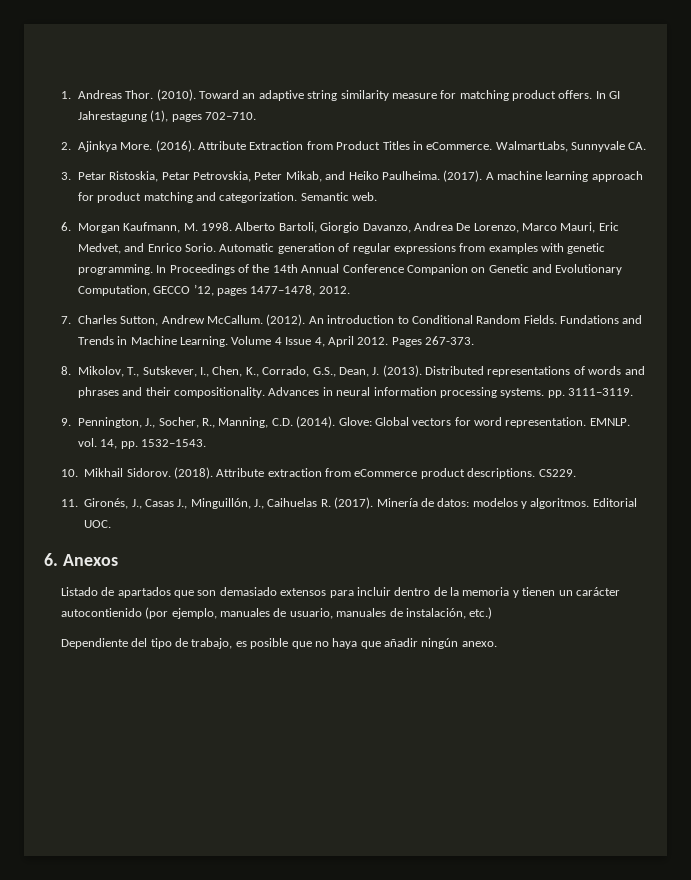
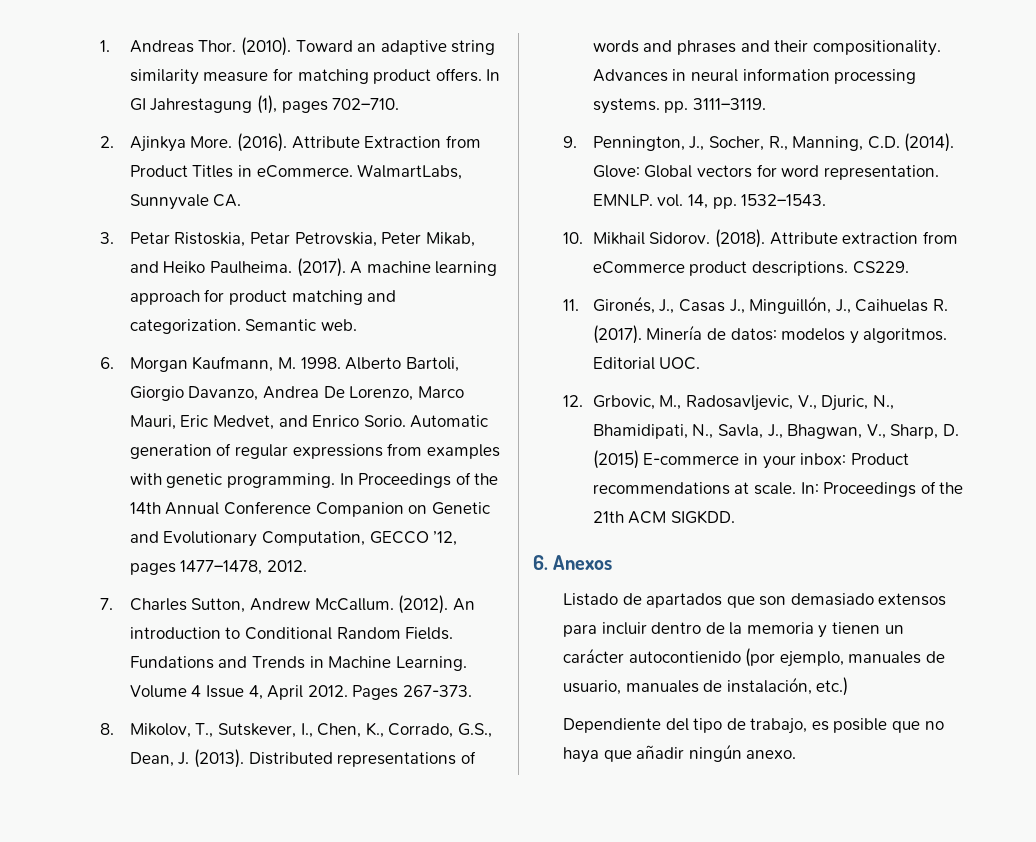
+ 12. Grbovic, M., Radosavljevic, V., Djuric, N., Bhamidipati, N., Savla, J., Bhagwan, V., Sharp, D. (2015) E-commerce in your inbox: Product recommendations at scale. In: Proceedings of the 21th ACM SIGKDD.

